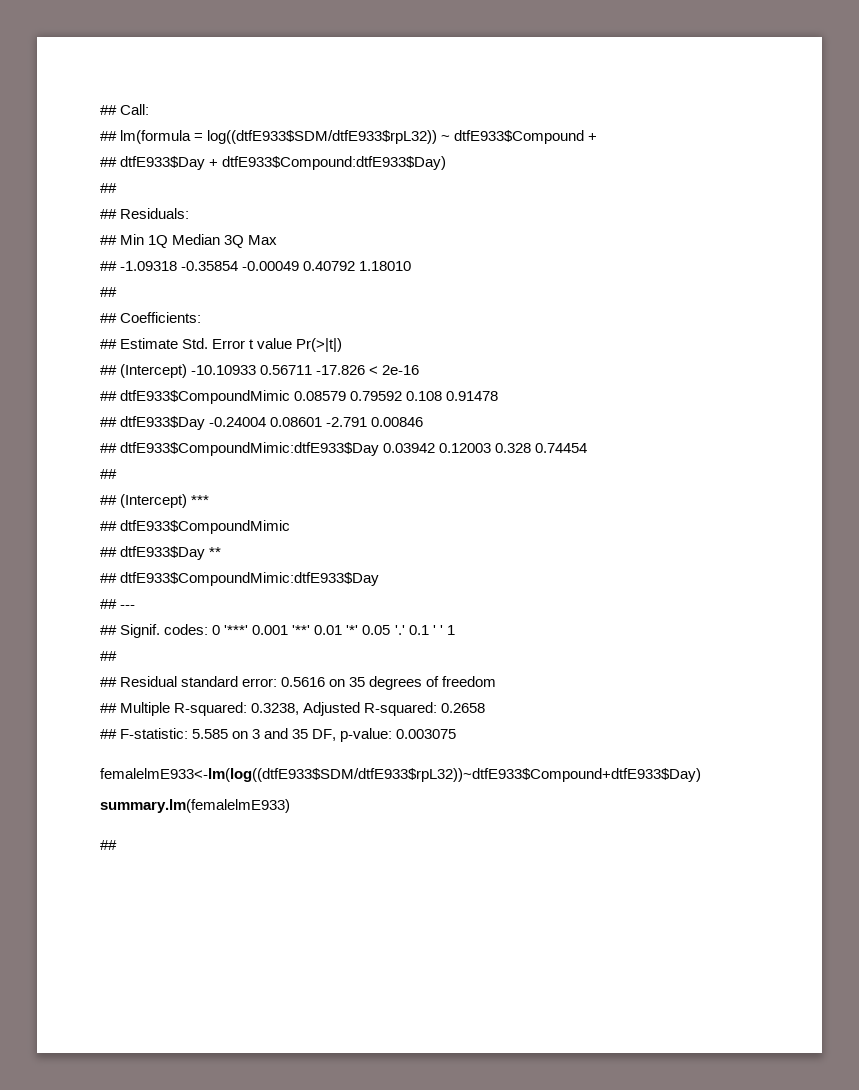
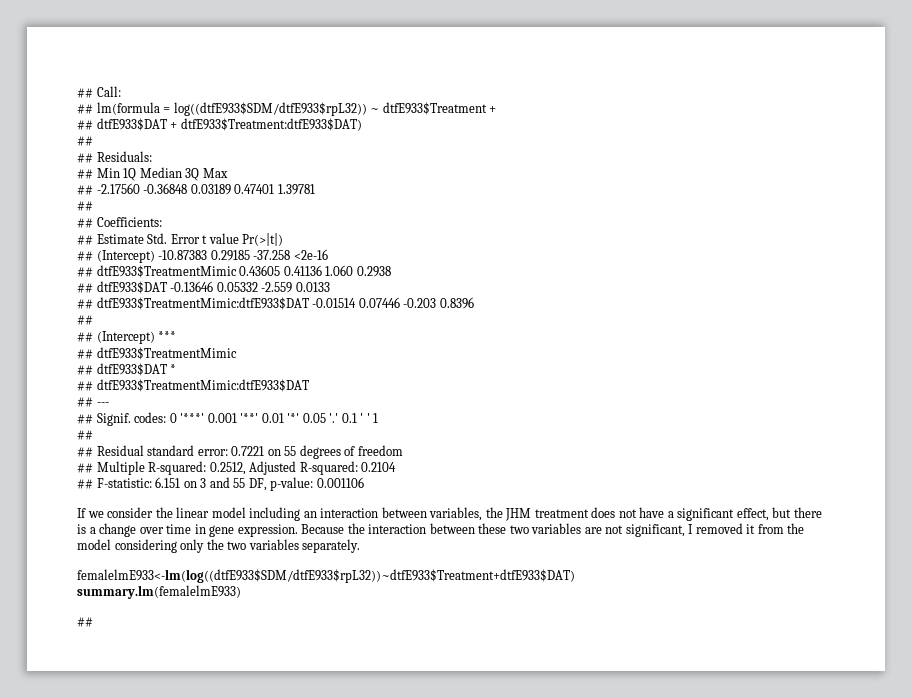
- ## lm(formula = log((dtfE933$SDM/dtfE933$rpL32)) ~ dtfE933$Compound +
+ ## lm(formula = log((dtfE933$SDM/dtfE933$rpL32)) ~ dtfE933$Treatment +
- ## dtfE933$Day + dtfE933$Compound:dtfE933$Day)
+ ## dtfE933$DAT + dtfE933$Treatment:dtfE933$DAT)
- ## -1.09318 -0.35854 -0.00049 0.40792 1.18010
+ ## -2.17560 -0.36848 0.03189 0.47401 1.39781
- ## (Intercept) -10.10933 0.56711 -17.826 < 2e-16
- ## dtfE933$CompoundMimic 0.08579 0.79592 0.108 0.91478
- ## dtfE933$Day -0.24004 0.08601 -2.791 0.00846
- ## dtfE933$CompoundMimic:dtfE933$Day 0.03942 0.12003 0.328 0.74454
+ ## (Intercept) -10.87383 0.29185 -37.258 <2e-16
+ ## dtfE933$TreatmentMimic 0.43605 0.41136 1.060 0.2938
+ ## dtfE933$DAT -0.13646 0.05332 -2.559 0.0133
+ ## dtfE933$TreatmentMimic:dtfE933$DAT -0.01514 0.07446 -0.203 0.8396
  ## (Intercept) ***
- ## dtfE933$CompoundMimic
- ## dtfE933$Day **
- ## dtfE933$CompoundMimic:dtfE933$Day
+ ## dtfE933$TreatmentMimic
+ ## dtfE933$DAT *
+ ## dtfE933$TreatmentMimic:dtfE933$DAT
- ## Residual standard error: 0.5616 on 35 degrees of freedom
+ ## Residual standard error: 0.7221 on 55 degrees of freedom
- ## Multiple R-squared: 0.3238, Adjusted R-squared: 0.2658
+ ## Multiple R-squared: 0.2512, Adjusted R-squared: 0.2104
- ## F-statistic: 5.585 on 3 and 35 DF, p-value: 0.003075
- femalelmE933<-lm(log((dtfE933$SDM/dtfE933$rpL32))~dtfE933$Compound+dtfE933$Day)
+ ## F-statistic: 6.151 on 3 and 55 DF, p-value: 0.001106
+ If we consider the linear model including an interaction between variables, the JHM treatment does not have a significant effect, but there is a change over time in gene expression. Because the interaction between these two variables are not significant, I removed it from the model considering only the two variables separately.
+ femalelmE933<-lm(log((dtfE933$SDM/dtfE933$rpL32))~dtfE933$Treatment+dtfE933$DAT)

